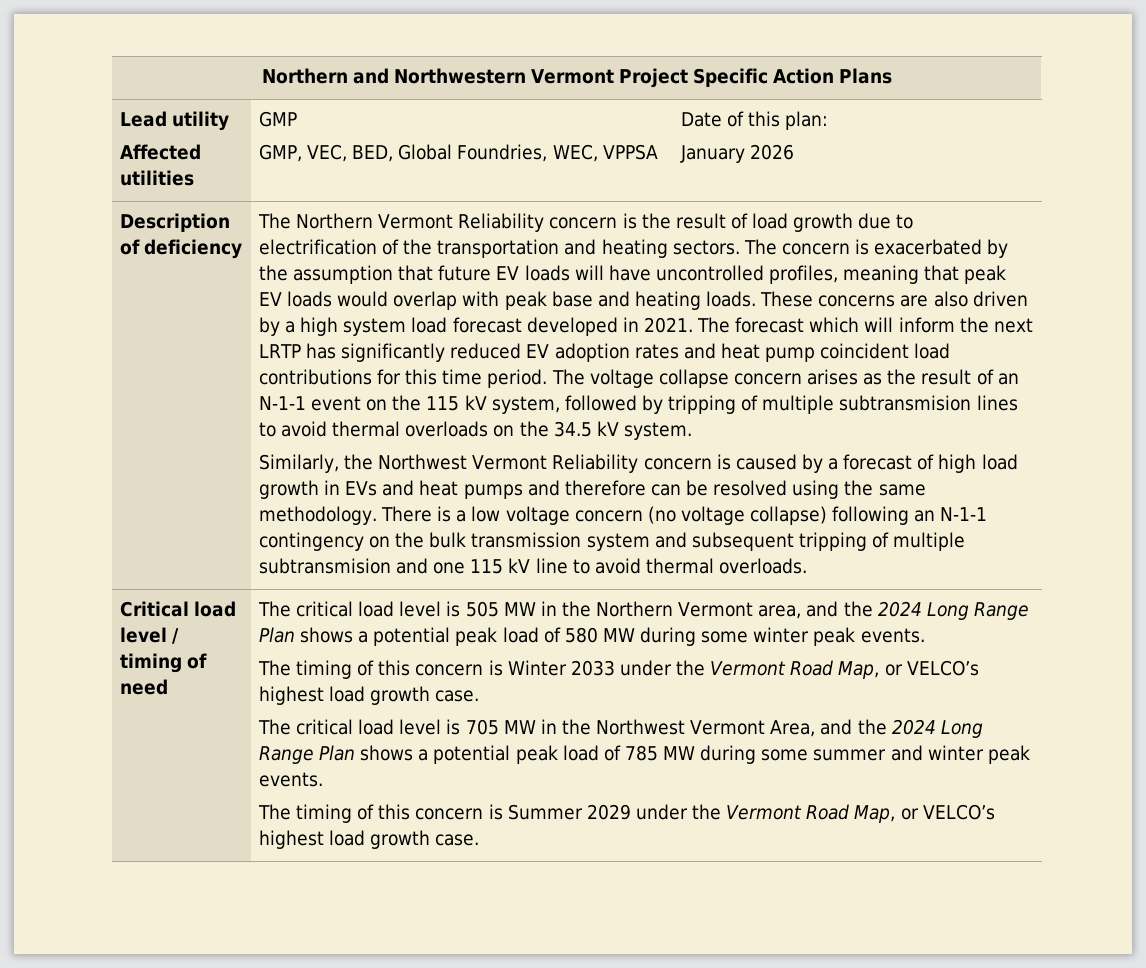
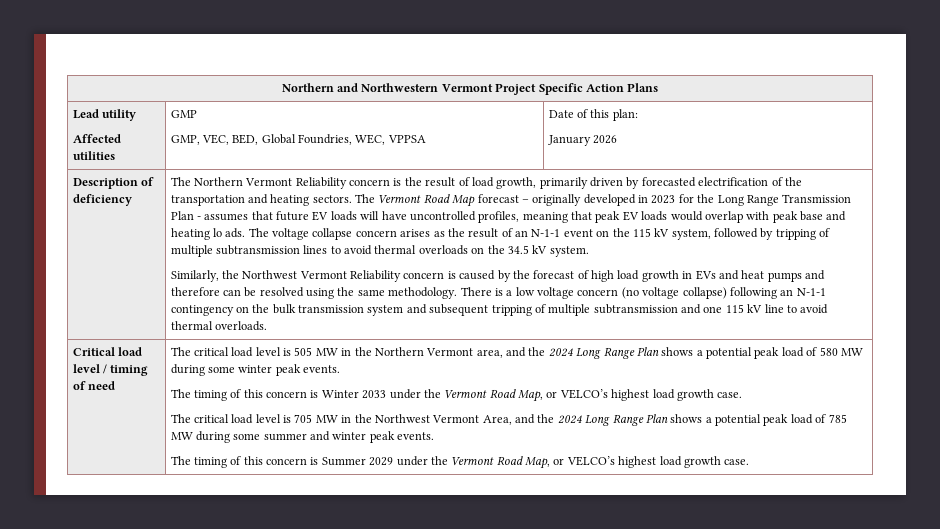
- The Northern Vermont Reliability concern is the result of load growth due to electrification of the transportation and heating sectors.
+ The Northern Vermont Reliability concern is the result of load growth, primarily driven by forecasted electrification of the transportation and heating sectors.
- The concern is exacerbated by the assumption that future EV loads will have uncontrolled profiles, meaning that peak EV loads would overlap with peak base and heating loads. These concerns are also driven by a high system load forecast developed in 2021. The forecast which will inform the next LRTP has significantly reduced EV adoption rates and heat pump coincident load contributions for this time period.
+ The Vermont Road Map forecast – originally developed in 2023 for the Long Range Transmission Plan - assumes that future EV loads will have uncontrolled profiles, meaning that peak EV loads would overlap with peak base and heating lo ads.
- The voltage collapse concern arises as the result of an N-1-1 event on the 115 kV system, followed by tripping of multiple subtransmision lines to avoid thermal overloads on the 34.5 kV system.
+ The voltage collapse concern arises as the result of an N-1-1 event on the 115 kV system, followed by tripping of multiple subtransmission lines to avoid thermal overloads on the 34.5 kV system.
- Similarly, the Northwest Vermont Reliability concern is caused by a forecast of high load growth in EVs and heat pumps and therefore can be resolved using the same methodology.
+ Similarly, the Northwest Vermont Reliability concern is caused by the forecast of high load growth in EVs and heat pumps and therefore can be resolved using the same methodology.
- There is a low voltage concern (no voltage collapse) following an N-1-1 contingency on the bulk transmission system and subsequent tripping of multiple subtransmision and one 115 kV line to avoid thermal overloads.
+ There is a low voltage concern (no voltage collapse) following an N-1-1 contingency on the bulk transmission system and subsequent tripping of multiple subtransmission and one 115 kV line to avoid thermal overloads.

